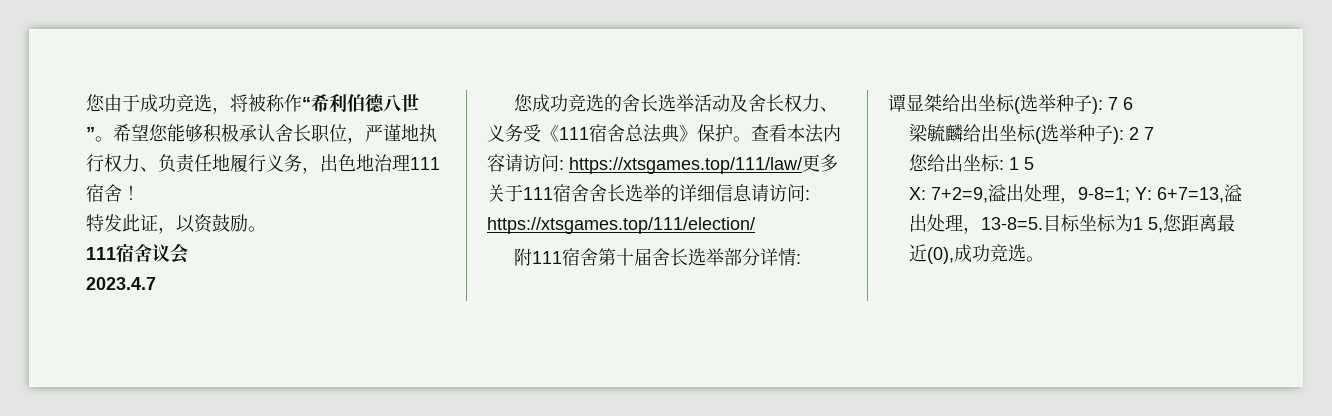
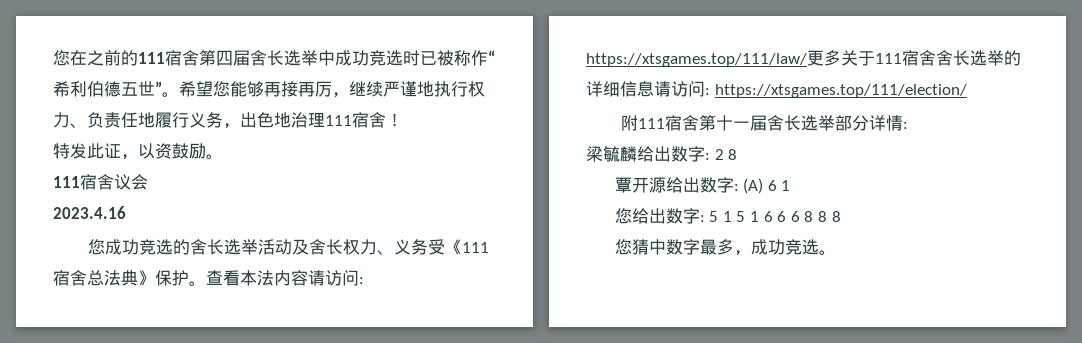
- 您由于成功竞选，将被称作“希利伯德八世”。
+ 您在之前的111宿舍第四届舍长选举中成功竞选时已被称作“希利伯德五世”。
- 希望您能够积极承认舍长职位，严谨地执行权力、负责任地履行义务，出色地治理111宿舍！
+ 希望您能够再接再厉，继续严谨地执行权力、负责任地履行义务，出色地治理111宿舍！
- 2023.4.7
+ 2023.4.16
- 附111宿舍第十届舍长选举部分详情:
+ 附111宿舍第十一届舍长选举部分详情:
- 谭显桀给出坐标(选举种子): 7 6
- 梁毓麟给出坐标(选举种子): 2 7
+ 梁毓麟给出数字: 2 8
+ 覃开源给出数字: (A) 6 1
- 您给出坐标: 1 5
- X: 7+2=9,溢出处理，9-8=1; Y: 6+7=13,溢出处理，13-8=5.目标坐标为1 5,您距离最近(0),成功竞选。
+ 您给出数字: 5 1 5 1 6 6 6 8 8 8
+ 您猜中数字最多，成功竞选。

